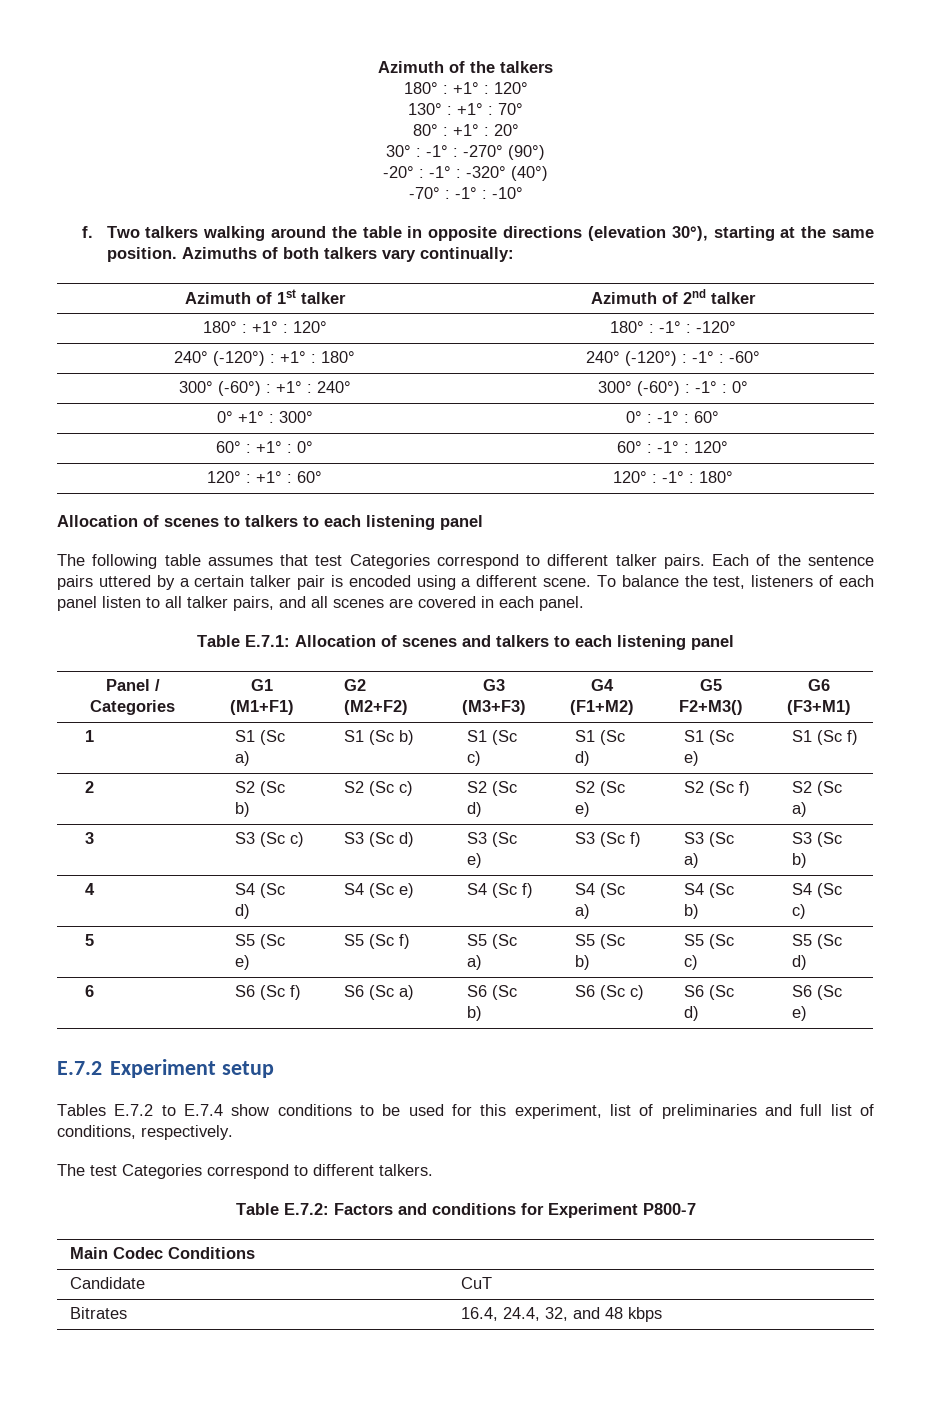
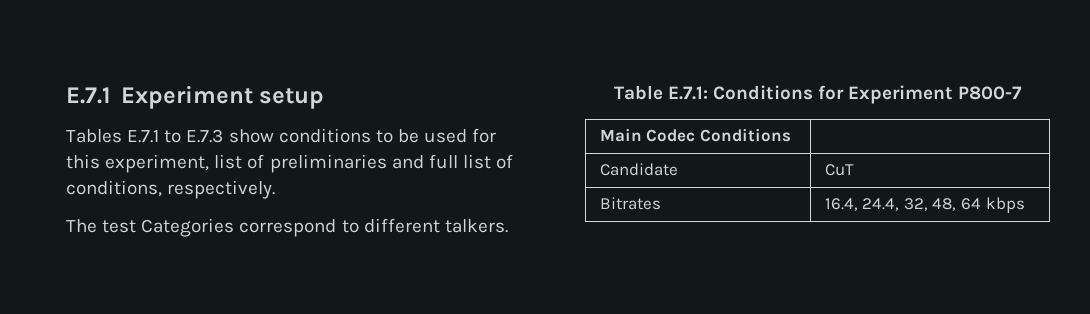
- Azimuth of the talkers
- 180° : +1° : 120°
- 130° : +1° : 70°
- 80° : +1° : 20°
- 30° : -1° : -270° (90°)
- -20° : -1° : -320° (40°)
- -70° : -1° : -10°
- f. Two talkers walking around the table in opposite directions (elevation 30°), starting at the same position. Azimuths of both talkers vary continually:
- Azimuth of 1st talker | Azimuth of 2nd talker
- 180° : +1° : 120° | 180° : -1° : -120°
- 240° (-120°) : +1° : 180° | 240° (-120°) : -1° : -60°
- 300° (-60°) : +1° : 240° | 300° (-60°) : -1° : 0°
- 0° +1° : 300° | 0° : -1° : 60°
- 60° : +1° : 0° | 60° : -1° : 120°
- 120° : +1° : 60° | 120° : -1° : 180°
- Allocation of scenes to talkers to each listening panel
- The following table assumes that test Categories correspond to different talker pairs. Each of the sentence pairs uttered by a certain talker pair is encoded using a different scene. To balance the test, listeners of each panel listen to all talker pairs, and all scenes are covered in each panel.
- Table E.7.1: Allocation of scenes and talkers to each listening panel
- Panel / Categories | G1 (M1+F1) | G2 (M2+F2) | G3 (M3+F3) | G4 (F1+M2) | G5 F2+M3() | G6 (F3+M1)
- 1 | S1 (Sc a) | S1 (Sc b) | S1 (Sc c) | S1 (Sc d) | S1 (Sc e) | S1 (Sc f)
- 2 | S2 (Sc b) | S2 (Sc c) | S2 (Sc d) | S2 (Sc e) | S2 (Sc f) | S2 (Sc a)
- 3 | S3 (Sc c) | S3 (Sc d) | S3 (Sc e) | S3 (Sc f) | S3 (Sc a) | S3 (Sc b)
- 4 | S4 (Sc d) | S4 (Sc e) | S4 (Sc f) | S4 (Sc a) | S4 (Sc b) | S4 (Sc c)
- 5 | S5 (Sc e) | S5 (Sc f) | S5 (Sc a) | S5 (Sc b) | S5 (Sc c) | S5 (Sc d)
- 6 | S6 (Sc f) | S6 (Sc a) | S6 (Sc b) | S6 (Sc c) | S6 (Sc d) | S6 (Sc e)
- E.7.2 Experiment setup
+ E.7.1 Experiment setup
- Tables E.7.2 to E.7.4 show conditions to be used for this experiment, list of preliminaries and full list of conditions, respectively.
+ Tables E.7.1 to E.7.3 show conditions to be used for this experiment, list of preliminaries and full list of conditions, respectively.
- Table E.7.2: Factors and conditions for Experiment P800-7
+ Table E.7.1: Conditions for Experiment P800-7
- Bitrates | 16.4, 24.4, 32, and 48 kbps
+ Bitrates | 16.4, 24.4, 32, 48, 64 kbps

